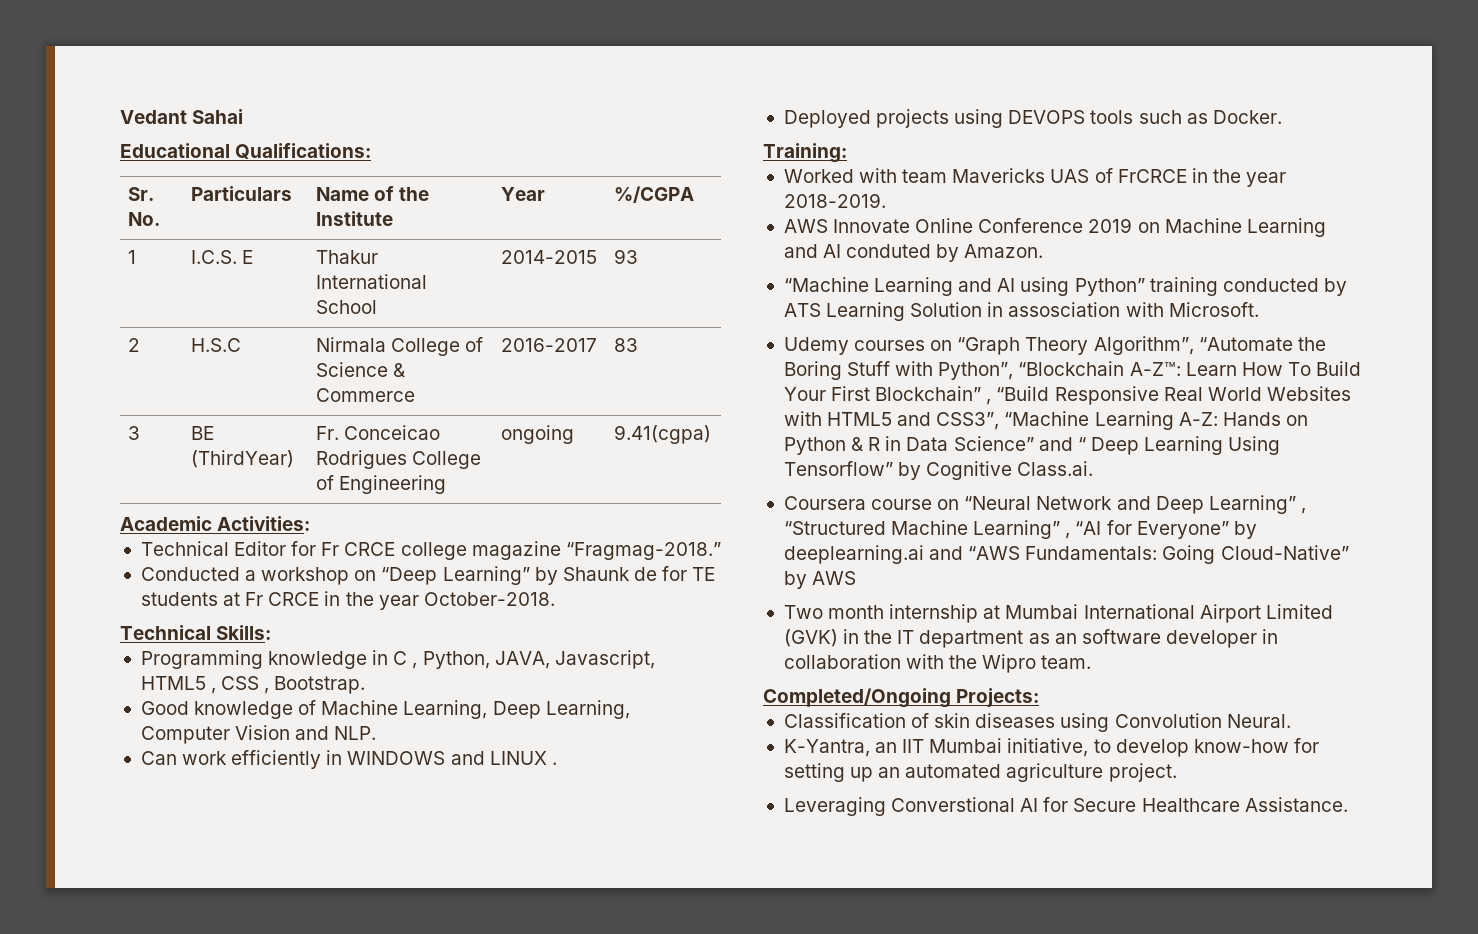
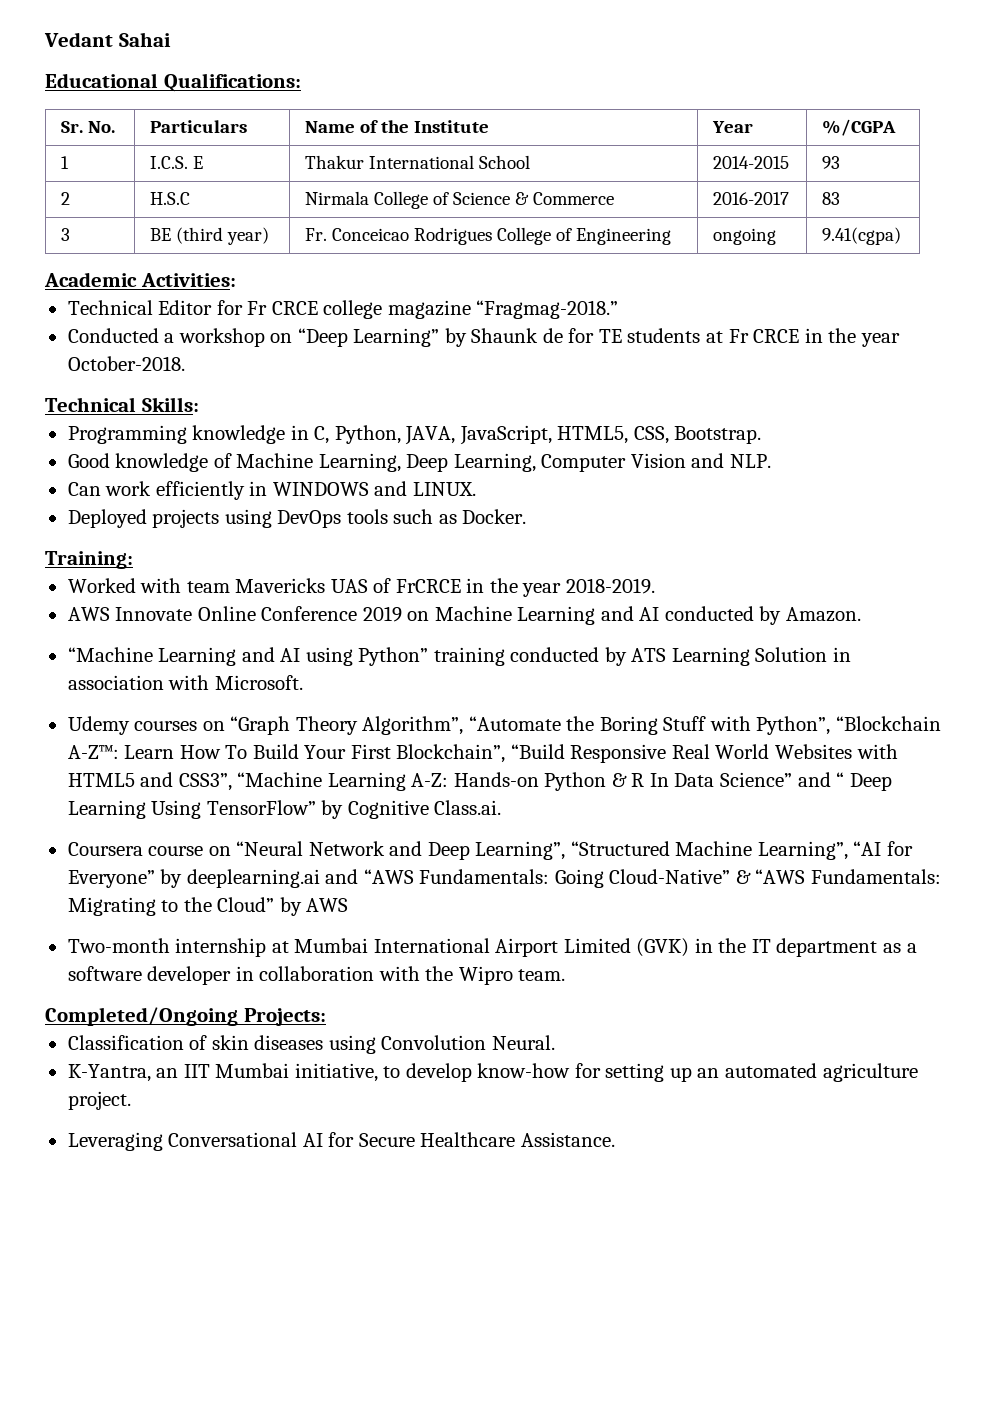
- 3 | BE (ThirdYear) | Fr. Conceicao Rodrigues College of Engineering | ongoing | 9.41(cgpa)
+ 3 | BE (third year) | Fr. Conceicao Rodrigues College of Engineering | ongoing | 9.41(cgpa)
- Programming knowledge in C , Python, JAVA, Javascript, HTML5 , CSS , Bootstrap.
+ Programming knowledge in C, Python, JAVA, JavaScript, HTML5, CSS, Bootstrap.
- Can work efficiently in WINDOWS and LINUX .
+ Can work efficiently in WINDOWS and LINUX.
- Deployed projects using DEVOPS tools such as Docker.
+ Deployed projects using DevOps tools such as Docker.
- AWS Innovate Online Conference 2019 on Machine Learning and AI conduted by Amazon.
+ AWS Innovate Online Conference 2019 on Machine Learning and AI conducted by Amazon.
- “Machine Learning and AI using Python” training conducted by ATS Learning Solution in assosciation with Microsoft.
+ “Machine Learning and AI using Python” training conducted by ATS Learning Solution in association with Microsoft.
- Udemy courses on “Graph Theory Algorithm”, “Automate the Boring Stuff with Python”, “Blockchain A-Z™: Learn How To Build Your First Blockchain” , “Build Responsive Real World Websites with HTML5 and CSS3”, “Machine Learning A-Z: Hands on Python & R in Data Science” and “ Deep Learning Using Tensorflow” by Cognitive Class.ai.
+ Udemy courses on “Graph Theory Algorithm”, “Automate the Boring Stuff with Python”, “Blockchain A-Z™: Learn How To Build Your First Blockchain”, “Build Responsive Real World Websites with HTML5 and CSS3”, “Machine Learning A-Z: Hands-on Python & R In Data Science” and “ Deep Learning Using TensorFlow” by Cognitive Class.ai.
- Coursera course on “Neural Network and Deep Learning” , “Structured Machine Learning” , “AI for Everyone” by deeplearning.ai and “AWS Fundamentals: Going Cloud-Native” by AWS
+ Coursera course on “Neural Network and Deep Learning”, “Structured Machine Learning”, “AI for Everyone” by deeplearning.ai and “AWS Fundamentals: Going Cloud-Native” & “AWS Fundamentals: Migrating to the Cloud” by AWS
- Two month internship at Mumbai International Airport Limited (GVK) in the IT department as an software developer in collaboration with the Wipro team.
+ Two-month internship at Mumbai International Airport Limited (GVK) in the IT department as a software developer in collaboration with the Wipro team.
- Leveraging Converstional AI for Secure Healthcare Assistance.
+ Leveraging Conversational AI for Secure Healthcare Assistance.

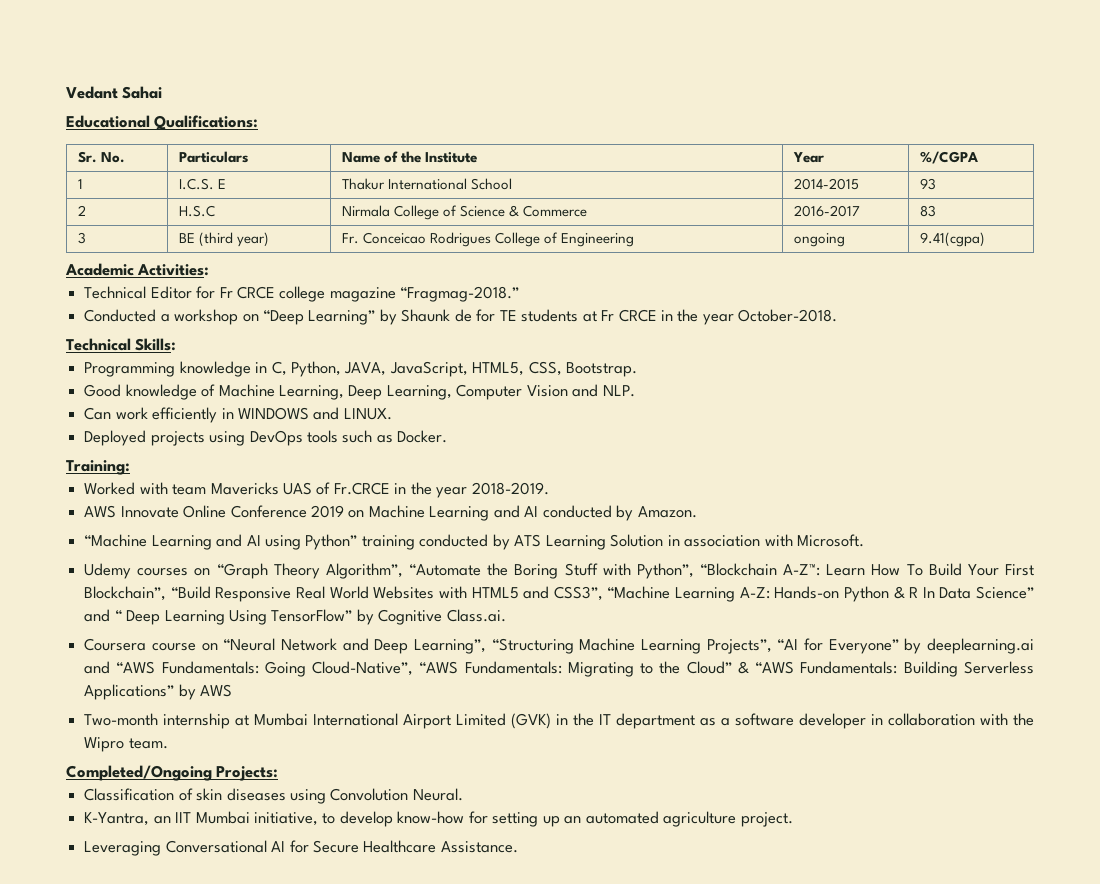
- Worked with team Mavericks UAS of FrCRCE in the year 2018-2019.
+ Worked with team Mavericks UAS of Fr.CRCE in the year 2018-2019.
- Coursera course on “Neural Network and Deep Learning”, “Structured Machine Learning”, “AI for Everyone” by deeplearning.ai and “AWS Fundamentals: Going Cloud-Native” & “AWS Fundamentals: Migrating to the Cloud” by AWS
+ Coursera course on “Neural Network and Deep Learning”, “Structuring Machine Learning Projects”, “AI for Everyone” by deeplearning.ai and “AWS Fundamentals: Going Cloud-Native”, “AWS Fundamentals: Migrating to the Cloud” & “AWS Fundamentals: Building Serverless Applications” by AWS

